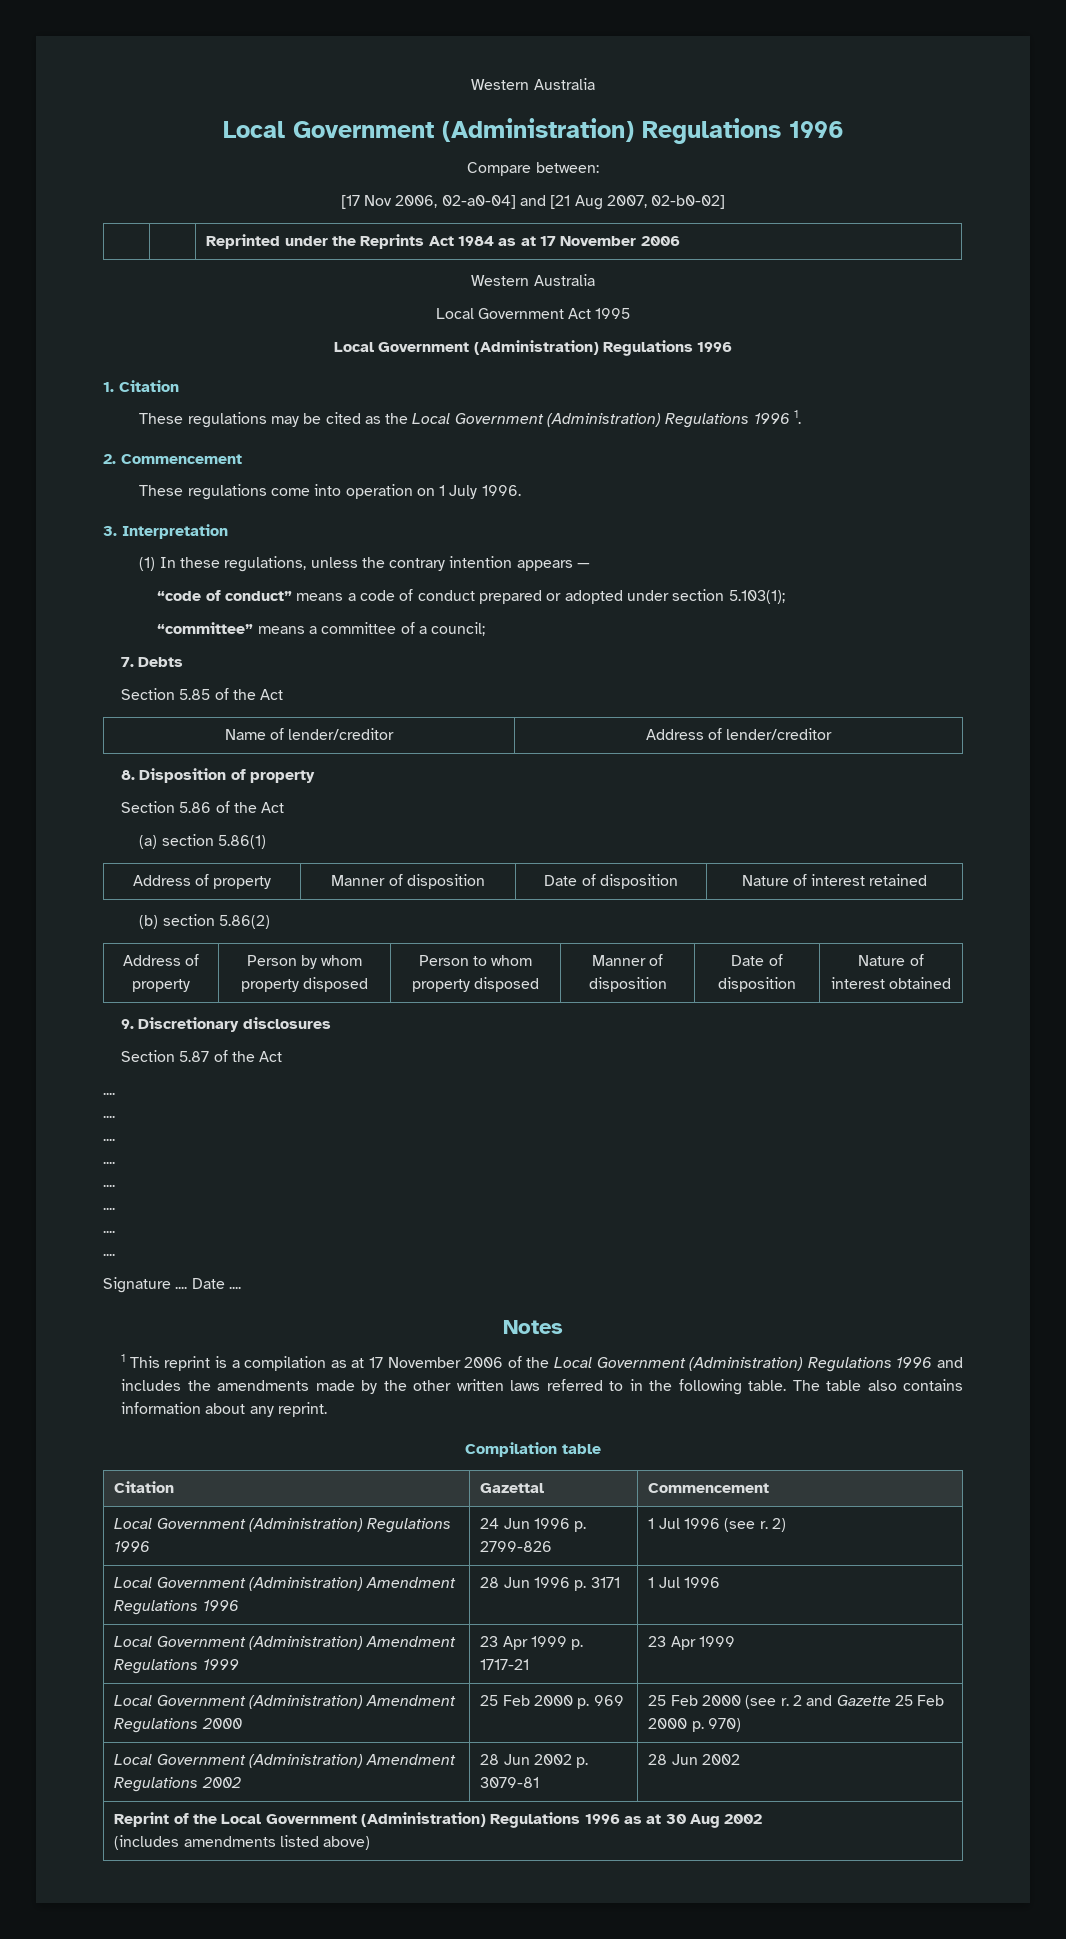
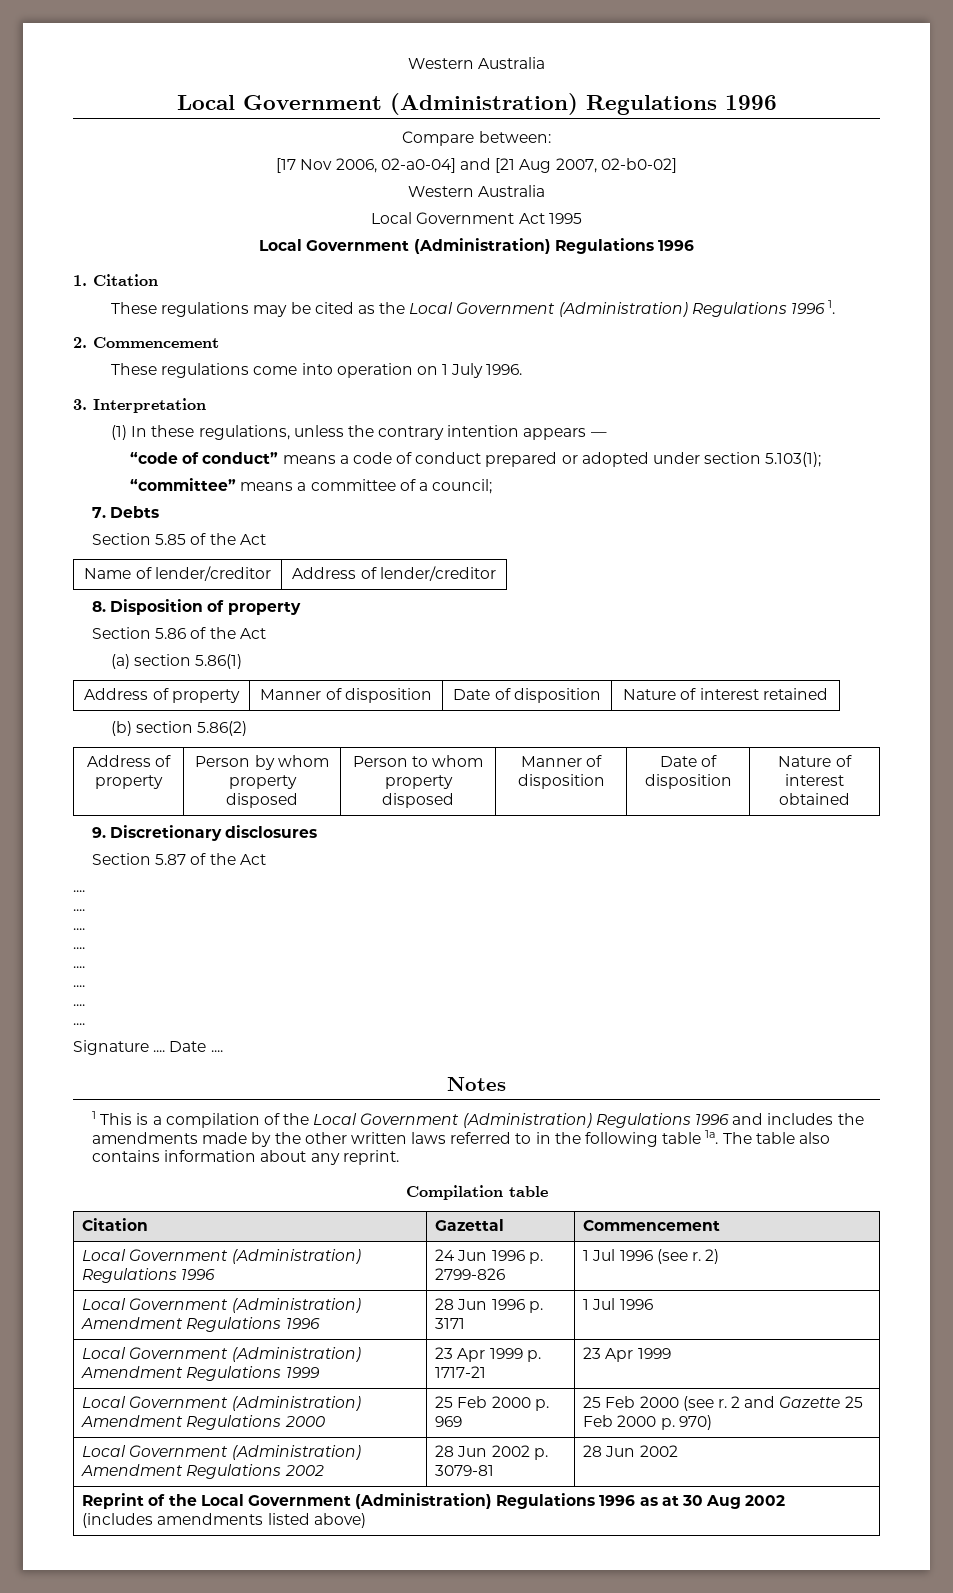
- | | Reprinted under the Reprints Act 1984 as at 17 November 2006
- 1 This reprint is a compilation as at 17 November 2006 of the Local Government (Administration) Regulations 1996 and includes the amendments made by the other written laws referred to in the following table.
+ 1 This is a compilation of the Local Government (Administration) Regulations 1996 and includes the amendments made by the other written laws referred to in the following table 1a.

